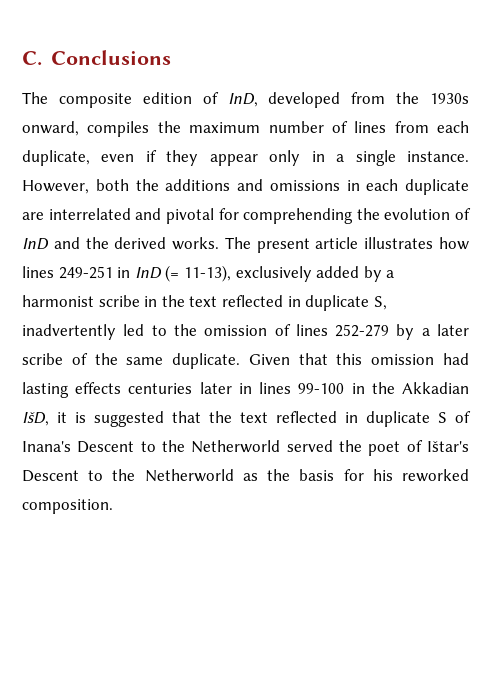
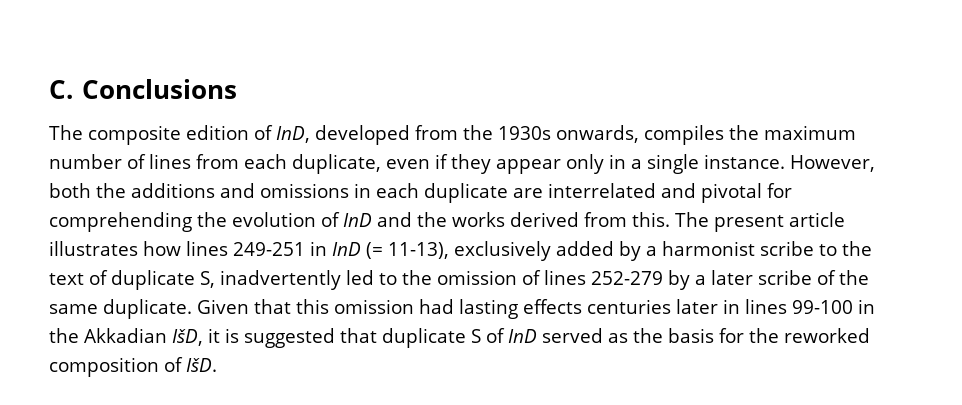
- The composite edition of InD, developed from the 1930s onward, compiles the maximum number of lines from each duplicate, even if they appear only in a single instance.
+ The composite edition of InD, developed from the 1930s onwards, compiles the maximum number of lines from each duplicate, even if they appear only in a single instance.
- However, both the additions and omissions in each duplicate are interrelated and pivotal for comprehending the evolution of InD and the derived works.
+ However, both the additions and omissions in each duplicate are interrelated and pivotal for comprehending the evolution of InD and the works derived from this.
- The present article illustrates how lines 249-251 in InD (= 11-13), exclusively added by a harmonist scribe in the text reflected in duplicate S, inadvertently led to the omission of lines 252-279 by a later scribe of the same duplicate.
+ The present article illustrates how lines 249-251 in InD (= 11-13), exclusively added by a harmonist scribe to the text of duplicate S, inadvertently led to the omission of lines 252-279 by a later scribe of the same duplicate.
- Given that this omission had lasting effects centuries later in lines 99-100 in the Akkadian IšD, it is suggested that the text reflected in duplicate S of Inana's Descent to the Netherworld served the poet of Ištar's Descent to the Netherworld as the basis for his reworked composition.
+ Given that this omission had lasting effects centuries later in lines 99-100 in the Akkadian IšD, it is suggested that duplicate S of InD served as the basis for the reworked composition of IšD.

